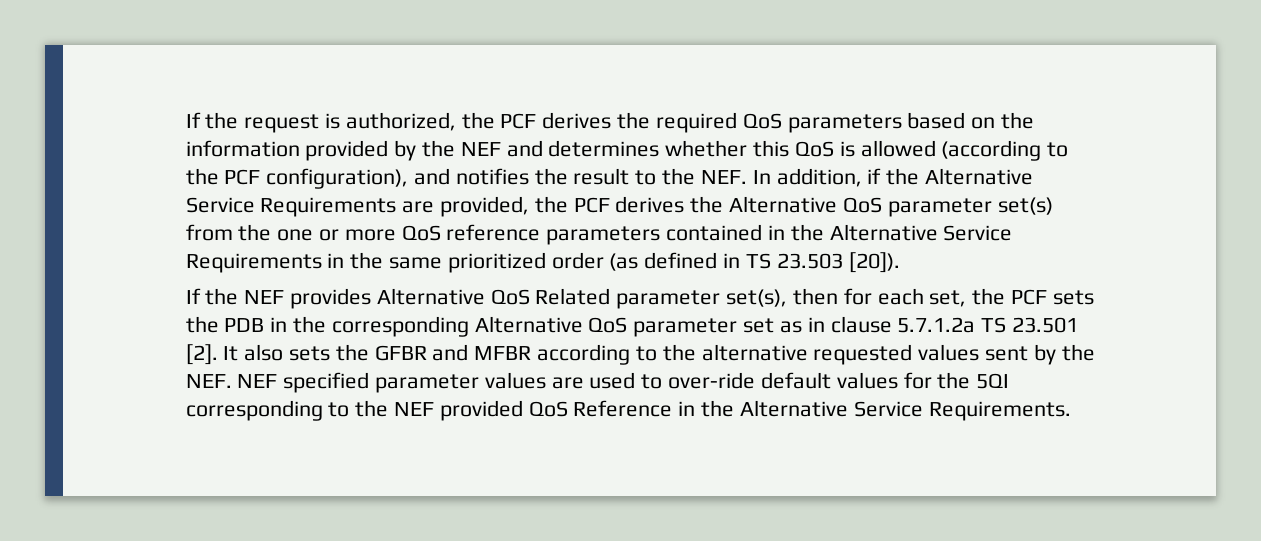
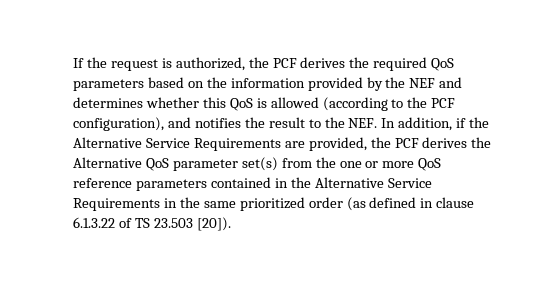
- If the request is authorized, the PCF derives the required QoS parameters based on the information provided by the NEF and determines whether this QoS is allowed (according to the PCF configuration), and notifies the result to the NEF. In addition, if the Alternative Service Requirements are provided, the PCF derives the Alternative QoS parameter set(s) from the one or more QoS reference parameters contained in the Alternative Service Requirements in the same prioritized order (as defined in TS 23.503 [20]).
+ If the request is authorized, the PCF derives the required QoS parameters based on the information provided by the NEF and determines whether this QoS is allowed (according to the PCF configuration), and notifies the result to the NEF. In addition, if the Alternative Service Requirements are provided, the PCF derives the Alternative QoS parameter set(s) from the one or more QoS reference parameters contained in the Alternative Service Requirements in the same prioritized order (as defined in clause 6.1.3.22 of TS 23.503 [20]).
- If the NEF provides Alternative QoS Related parameter set(s), then for each set, the PCF sets the PDB in the corresponding Alternative QoS parameter set as in clause 5.7.1.2a TS 23.501 [2]. It also sets the GFBR and MFBR according to the alternative requested values sent by the NEF. NEF specified parameter values are used to over-ride default values for the 5QI corresponding to the NEF provided QoS Reference in the Alternative Service Requirements.

